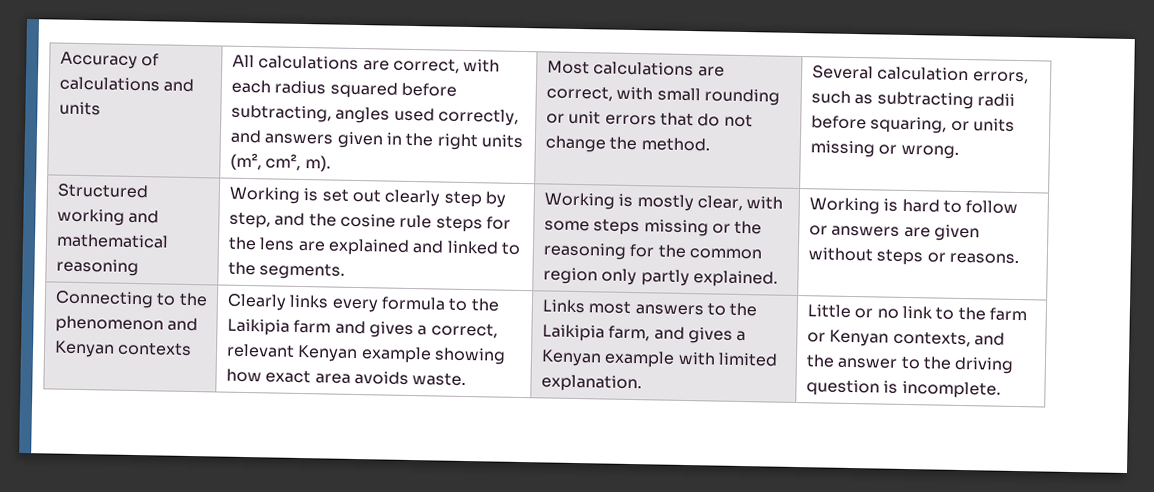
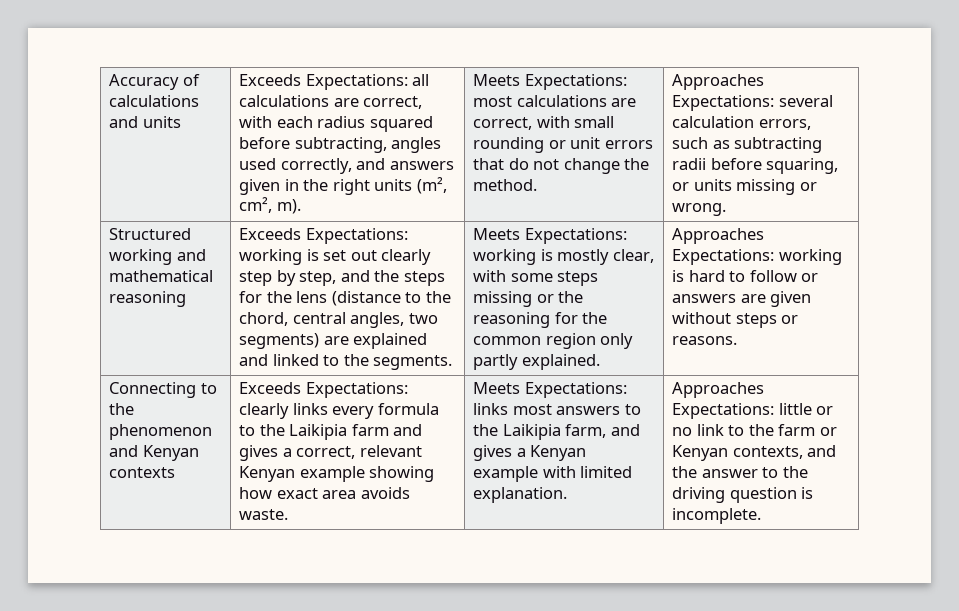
- All calculations are correct, with each radius squared before subtracting, angles used correctly, and answers given in the right units (m², cm², m).
+ Exceeds Expectations: all calculations are correct, with each radius squared before subtracting, angles used correctly, and answers given in the right units (m², cm², m).
- Most calculations are correct, with small rounding or unit errors that do not change the method.
+ Meets Expectations: most calculations are correct, with small rounding or unit errors that do not change the method.
- Several calculation errors, such as subtracting radii before squaring, or units missing or wrong.
+ Approaches Expectations: several calculation errors, such as subtracting radii before squaring, or units missing or wrong.
- Working is set out clearly step by step, and the cosine rule steps for the lens are explained and linked to the segments.
+ Exceeds Expectations: working is set out clearly step by step, and the steps for the lens (distance to the chord, central angles, two segments) are explained and linked to the segments.
- Working is mostly clear, with some steps missing or the reasoning for the common region only partly explained.
+ Meets Expectations: working is mostly clear, with some steps missing or the reasoning for the common region only partly explained.
- Working is hard to follow or answers are given without steps or reasons.
+ Approaches Expectations: working is hard to follow or answers are given without steps or reasons.
- Clearly links every formula to the Laikipia farm and gives a correct, relevant Kenyan example showing how exact area avoids waste.
+ Exceeds Expectations: clearly links every formula to the Laikipia farm and gives a correct, relevant Kenyan example showing how exact area avoids waste.
- Links most answers to the Laikipia farm, and gives a Kenyan example with limited explanation.
+ Meets Expectations: links most answers to the Laikipia farm, and gives a Kenyan example with limited explanation.
- Little or no link to the farm or Kenyan contexts, and the answer to the driving question is incomplete.
+ Approaches Expectations: little or no link to the farm or Kenyan contexts, and the answer to the driving question is incomplete.

